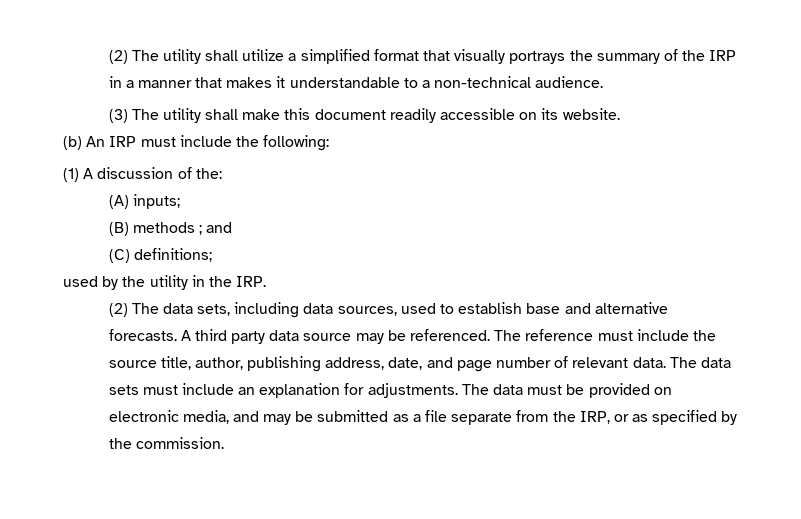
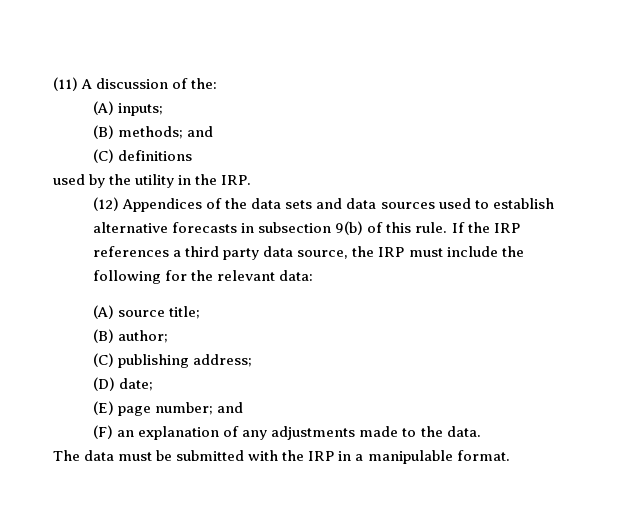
- (2) The utility shall utilize a simplified format that visually portrays the summary of the IRP in a manner that makes it understandable to a non-technical audience.
- (3) The utility shall make this document readily accessible on its website.
- (b) An IRP must include the following:
- (1) A discussion of the:
+ (11) A discussion of the:
- (B) methods ; and
+ (B) methods; and
- (C) definitions;
+ (C) definitions
- (2) The data sets, including data sources, used to establish base and alternative forecasts. A third party data source may be referenced. The reference must include the source title, author, publishing address, date, and page number of relevant data. The data sets must include an explanation for adjustments. The data must be provided on electronic media, and may be submitted as a file separate from the IRP, or as specified by the commission.
+ (12) Appendices of the data sets and data sources used to establish alternative forecasts in subsection 9(b) of this rule. If the IRP references a third party data source, the IRP must include the following for the relevant data:
+ (A) source title;
+ (B) author;
+ (C) publishing address;
+ (D) date;
+ (E) page number; and
+ (F) an explanation of any adjustments made to the data.
+ The data must be submitted with the IRP in a manipulable format.

